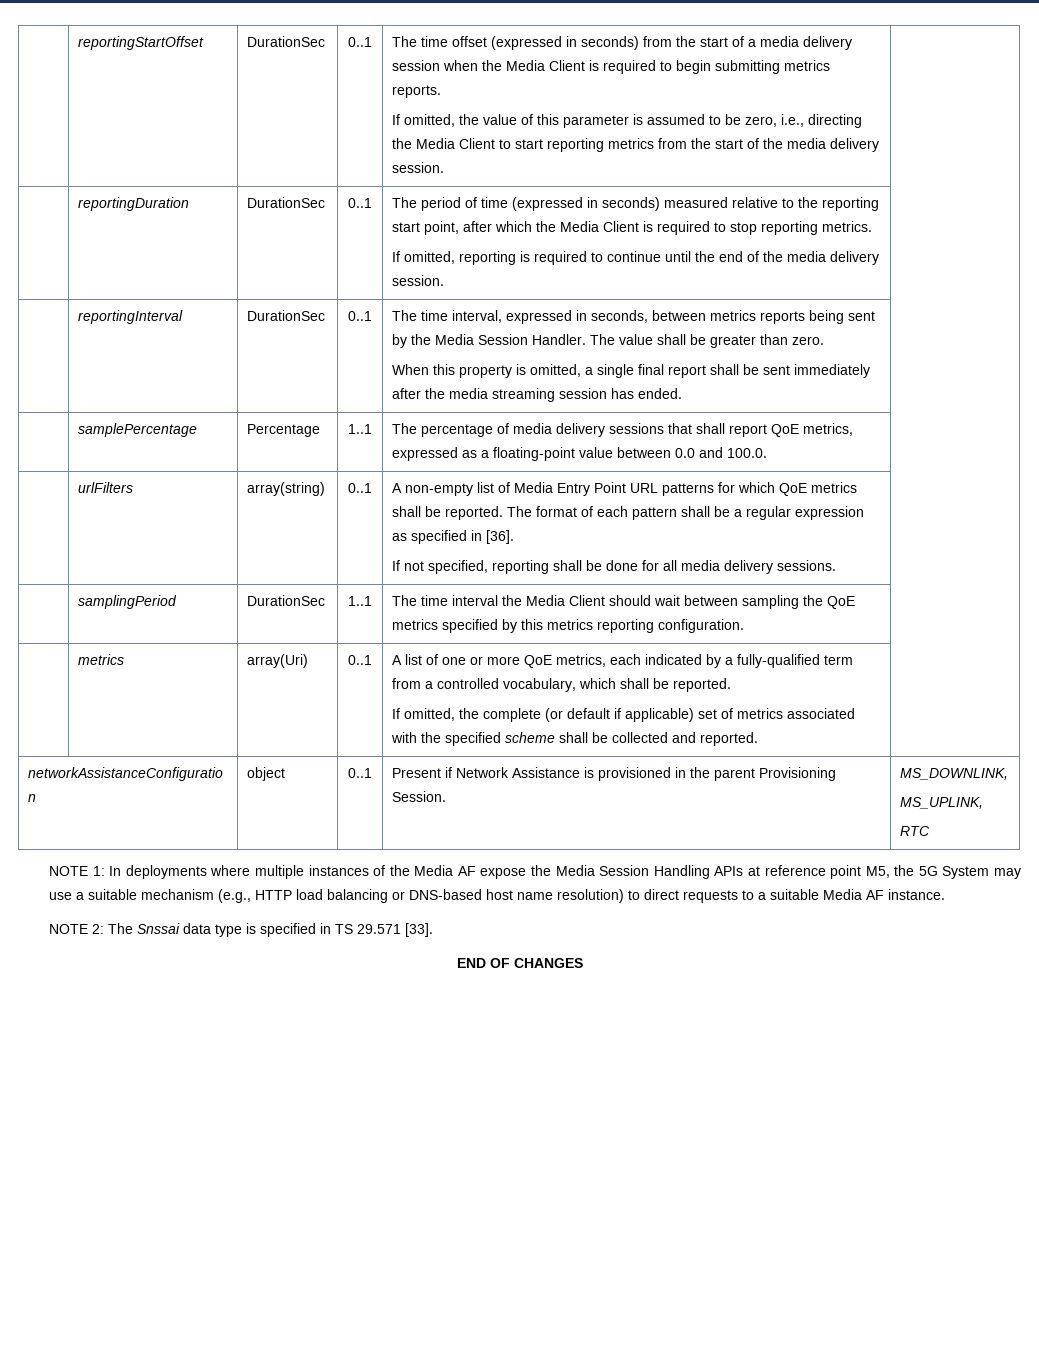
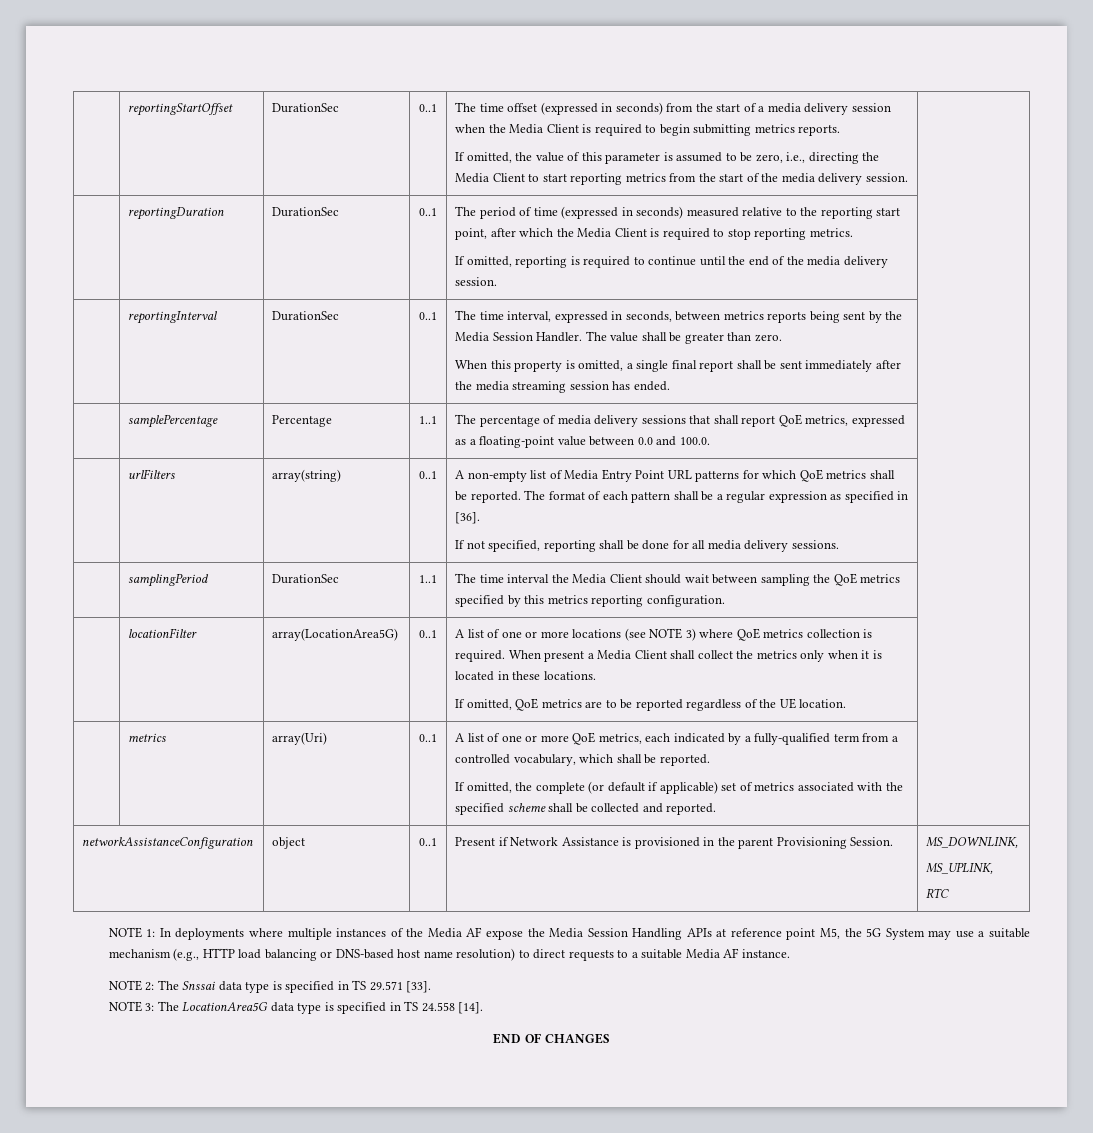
+ locationFilter | array(LocationArea5G) | 0..1 | A list of one or more locations (see NOTE 3) where QoE metrics collection is required. When present a Media Client shall collect the metrics only when it is located in these locations.
+ If omitted, QoE metrics are to be reported regardless of the UE location.
+ NOTE 3: The LocationArea5G data type is specified in TS 24.558 [14].

